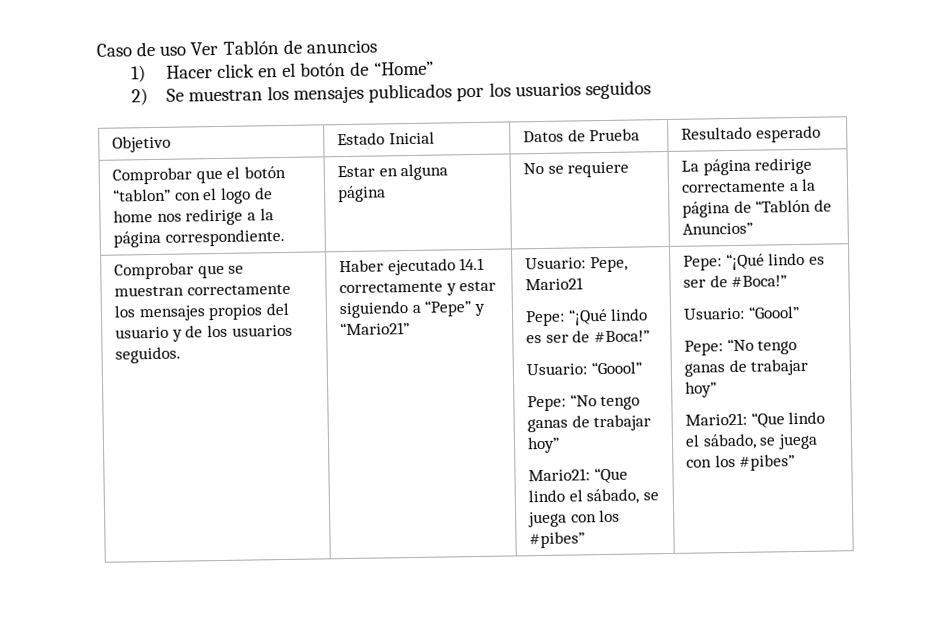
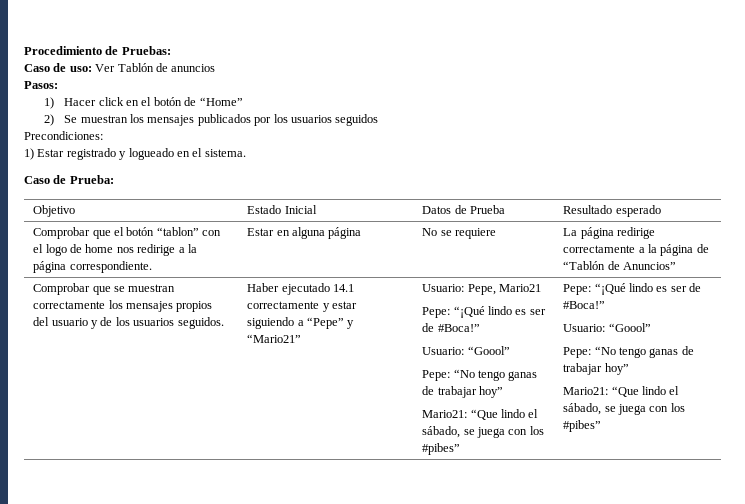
- Caso de uso Ver Tablón de anuncios
+ Procedimiento de Pruebas:
+ Caso de uso: Ver Tablón de anuncios
+ Pasos:
+ Precondiciones:
+ 1) Estar registrado y logueado en el sistema.
+ Caso de Prueba:

